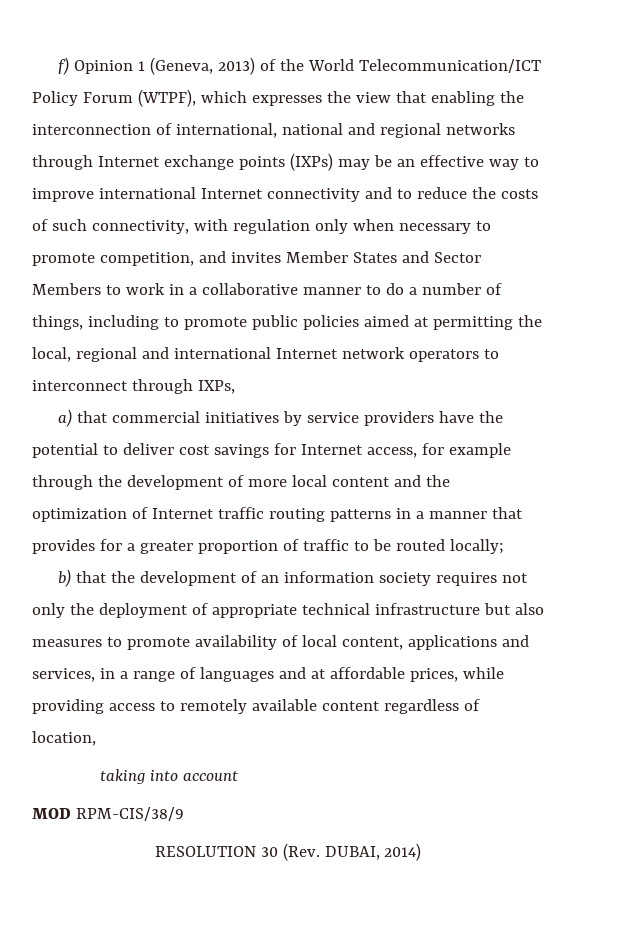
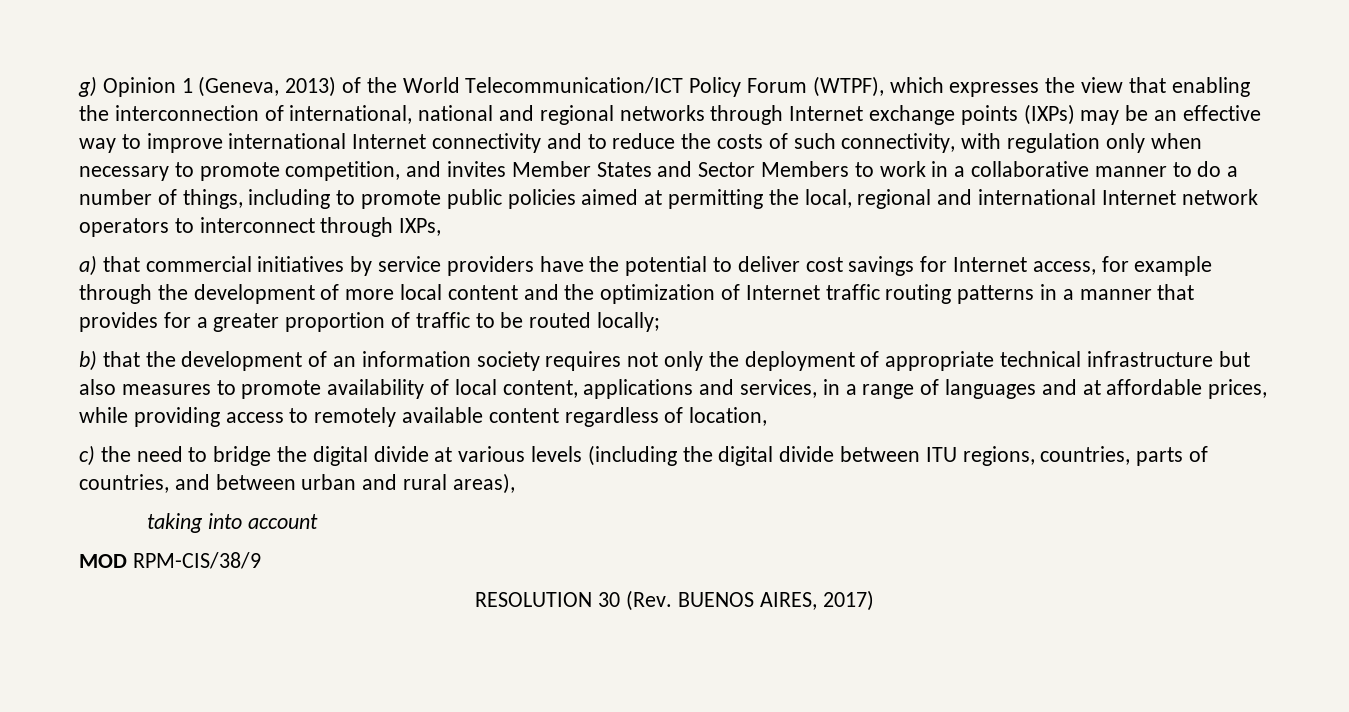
- f) Opinion 1 (Geneva, 2013) of the World Telecommunication/ICT Policy Forum (WTPF), which expresses the view that enabling the interconnection of international, national and regional networks through Internet exchange points (IXPs) may be an effective way to improve international Internet connectivity and to reduce the costs of such connectivity, with regulation only when necessary to promote competition, and invites Member States and Sector Members to work in a collaborative manner to do a number of things, including to promote public policies aimed at permitting the local, regional and international Internet network operators to interconnect through IXPs,
+ g) Opinion 1 (Geneva, 2013) of the World Telecommunication/ICT Policy Forum (WTPF), which expresses the view that enabling the interconnection of international, national and regional networks through Internet exchange points (IXPs) may be an effective way to improve international Internet connectivity and to reduce the costs of such connectivity, with regulation only when necessary to promote competition, and invites Member States and Sector Members to work in a collaborative manner to do a number of things, including to promote public policies aimed at permitting the local, regional and international Internet network operators to interconnect through IXPs,
+ c) the need to bridge the digital divide at various levels (including the digital divide between ITU regions, countries, parts of countries, and between urban and rural areas),
- RESOLUTION 30 (Rev. DUBAI, 2014)
+ RESOLUTION 30 (Rev. BUENOS AIRES, 2017)

